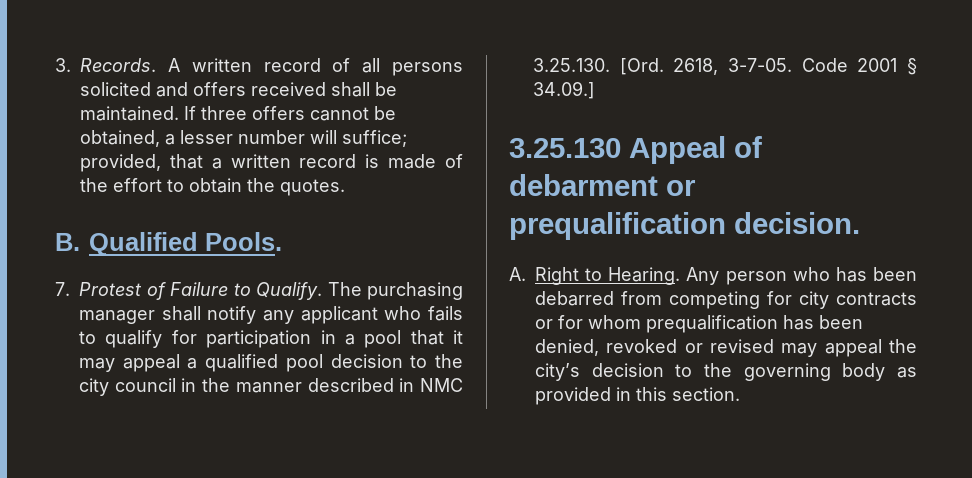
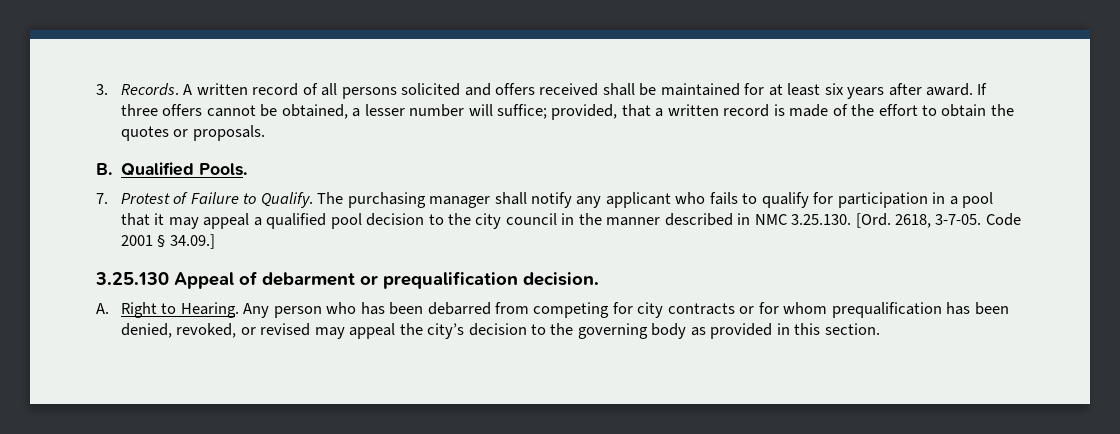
- A written record of all persons solicited and offers received shall be maintained.
+ A written record of all persons solicited and offers received shall be maintained for at least six years after award.
- If three offers cannot be obtained, a lesser number will suffice; provided, that a written record is made of the effort to obtain the quotes.
+ If three offers cannot be obtained, a lesser number will suffice; provided, that a written record is made of the effort to obtain the quotes or proposals.
- Any person who has been debarred from competing for city contracts or for whom prequalification has been denied, revoked or revised may appeal the city’s decision to the governing body as provided in this section.
+ Any person who has been debarred from competing for city contracts or for whom prequalification has been denied, revoked, or revised may appeal the city’s decision to the governing body as provided in this section.

